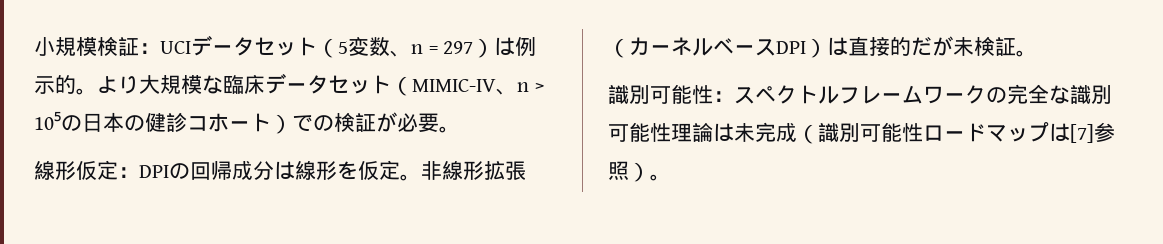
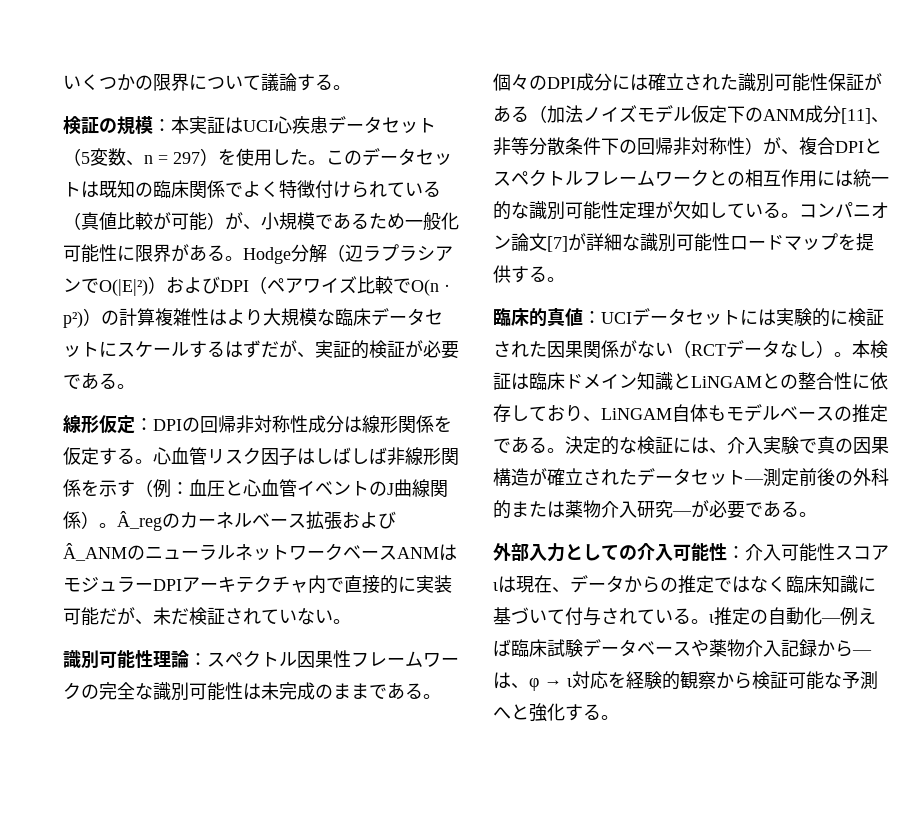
- 小規模検証：UCIデータセット（5変数、n = 297）は例示的。より大規模な臨床データセット（MIMIC-IV、n > 10⁵の日本の健診コホート）での検証が必要。
+ いくつかの限界について議論する。
+ 検証の規模：本実証はUCI心疾患データセット（5変数、n = 297）を使用した。このデータセットは既知の臨床関係でよく特徴付けられている（真値比較が可能）が、小規模であるため一般化可能性に限界がある。Hodge分解（辺ラプラシアンでO(|E|²)）およびDPI（ペアワイズ比較でO(n · p²)）の計算複雑性はより大規模な臨床データセットにスケールするはずだが、実証的検証が必要である。
- 線形仮定：DPIの回帰成分は線形を仮定。非線形拡張（カーネルベースDPI）は直接的だが未検証。
+ 線形仮定：DPIの回帰非対称性成分は線形関係を仮定する。心血管リスク因子はしばしば非線形関係を示す（例：血圧と心血管イベントのJ曲線関係）。Â_regのカーネルベース拡張およびÂ_ANMのニューラルネットワークベースANMはモジュラーDPIアーキテクチャ内で直接的に実装可能だが、未だ検証されていない。
- 識別可能性：スペクトルフレームワークの完全な識別可能性理論は未完成（識別可能性ロードマップは[7]参照）。
+ 識別可能性理論：スペクトル因果性フレームワークの完全な識別可能性は未完成のままである。個々のDPI成分には確立された識別可能性保証がある（加法ノイズモデル仮定下のANM成分[11]、非等分散条件下の回帰非対称性）が、複合DPIとスペクトルフレームワークとの相互作用には統一的な識別可能性定理が欠如している。コンパニオン論文[7]が詳細な識別可能性ロードマップを提供する。
+ 臨床的真値：UCIデータセットには実験的に検証された因果関係がない（RCTデータなし）。本検証は臨床ドメイン知識とLiNGAMとの整合性に依存しており、LiNGAM自体もモデルベースの推定である。決定的な検証には、介入実験で真の因果構造が確立されたデータセット—測定前後の外科的または薬物介入研究—が必要である。
+ 外部入力としての介入可能性：介入可能性スコアιは現在、データからの推定ではなく臨床知識に基づいて付与されている。ι推定の自動化—例えば臨床試験データベースや薬物介入記録から—は、φ → ι対応を経験的観察から検証可能な予測へと強化する。

